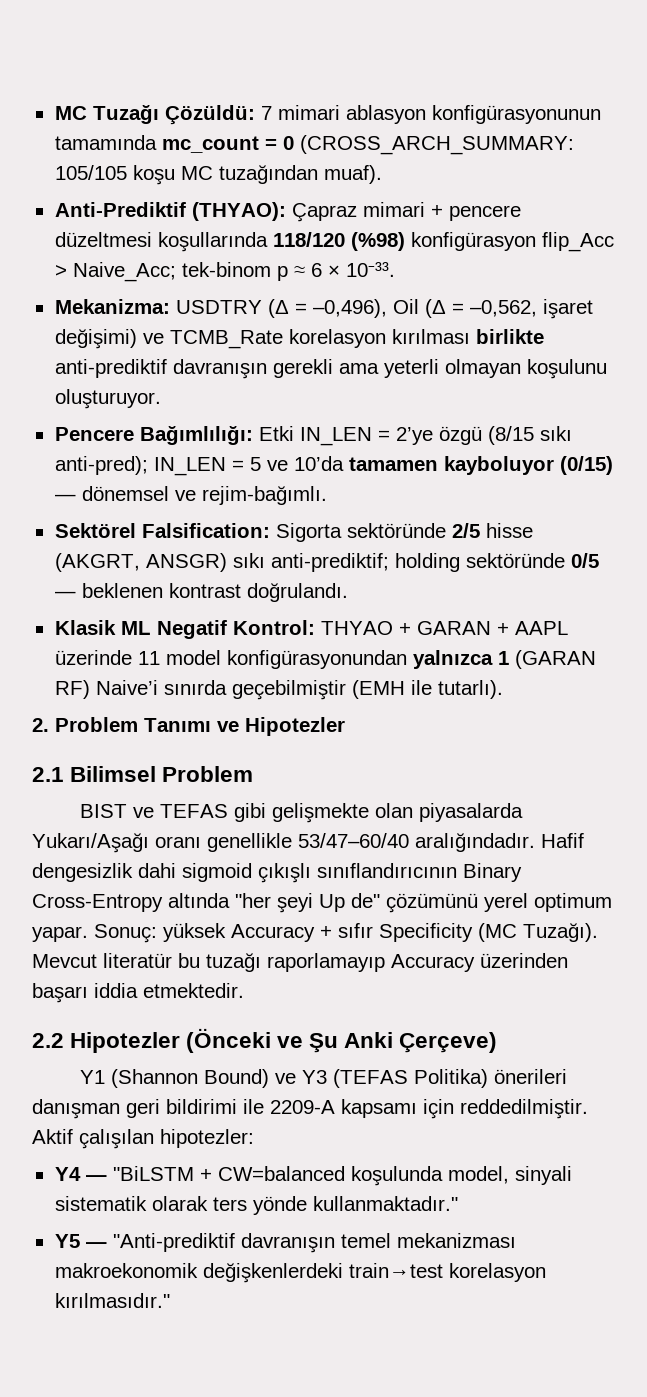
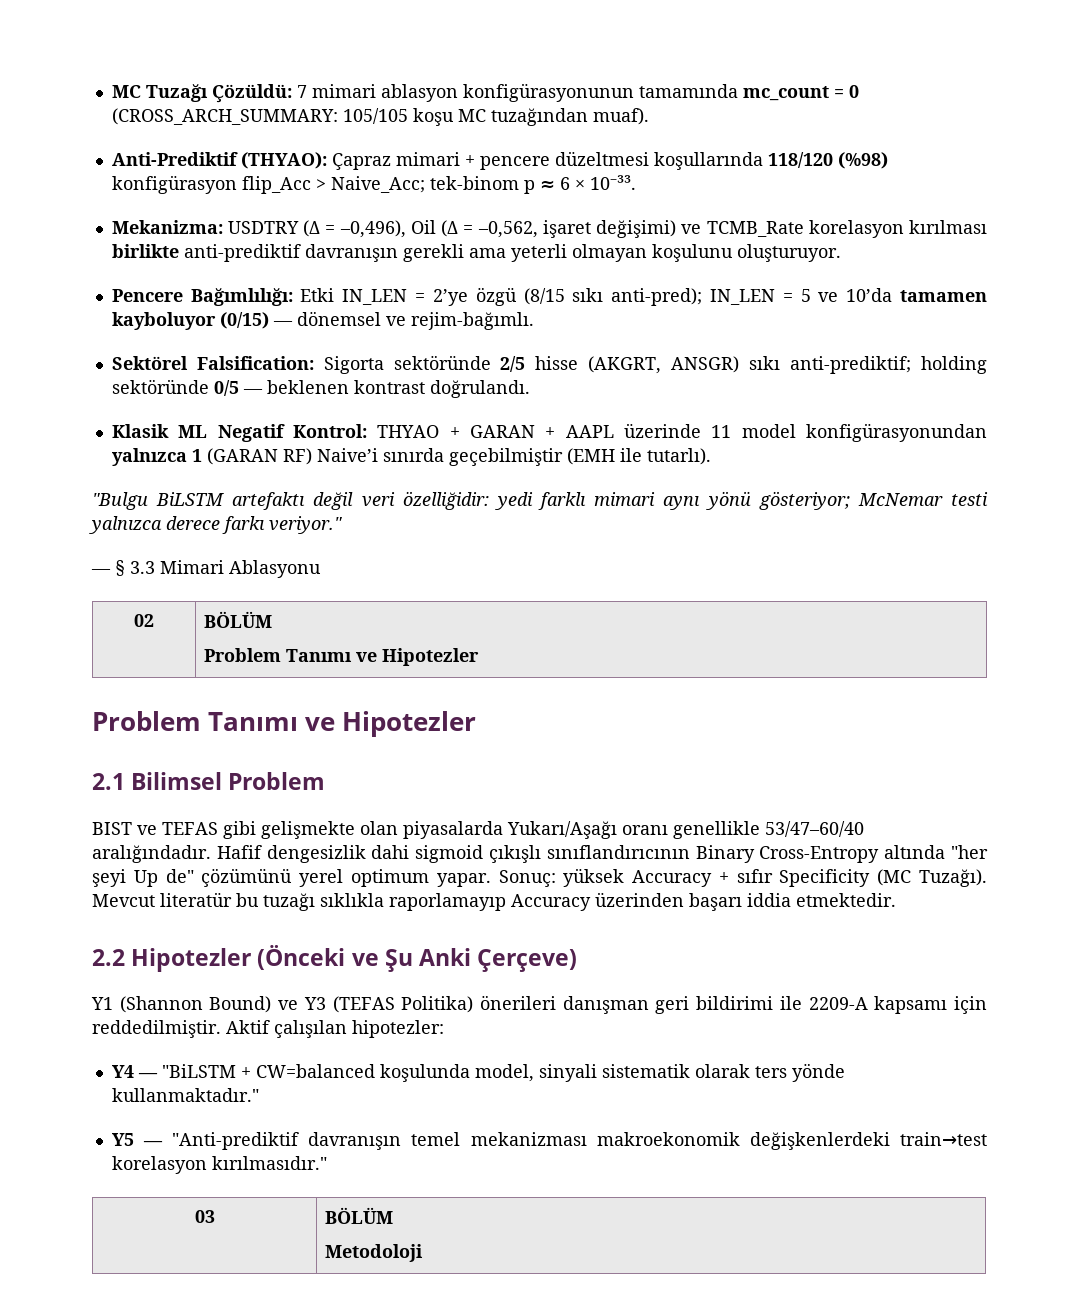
- 2. Problem Tanımı ve Hipotezler
+ "Bulgu BiLSTM artefaktı değil veri özelliğidir: yedi farklı mimari aynı yönü gösteriyor; McNemar testi yalnızca derece farkı veriyor."
+ — § 3.3 Mimari Ablasyonu
+ 02 | BÖLÜM
+ Problem Tanımı ve Hipotezler
+ Problem Tanımı ve Hipotezler
- Mevcut literatür bu tuzağı raporlamayıp Accuracy üzerinden başarı iddia etmektedir.
+ Mevcut literatür bu tuzağı sıklıkla raporlamayıp Accuracy üzerinden başarı iddia etmektedir.
+ 03 | BÖLÜM
+ Metodoloji

